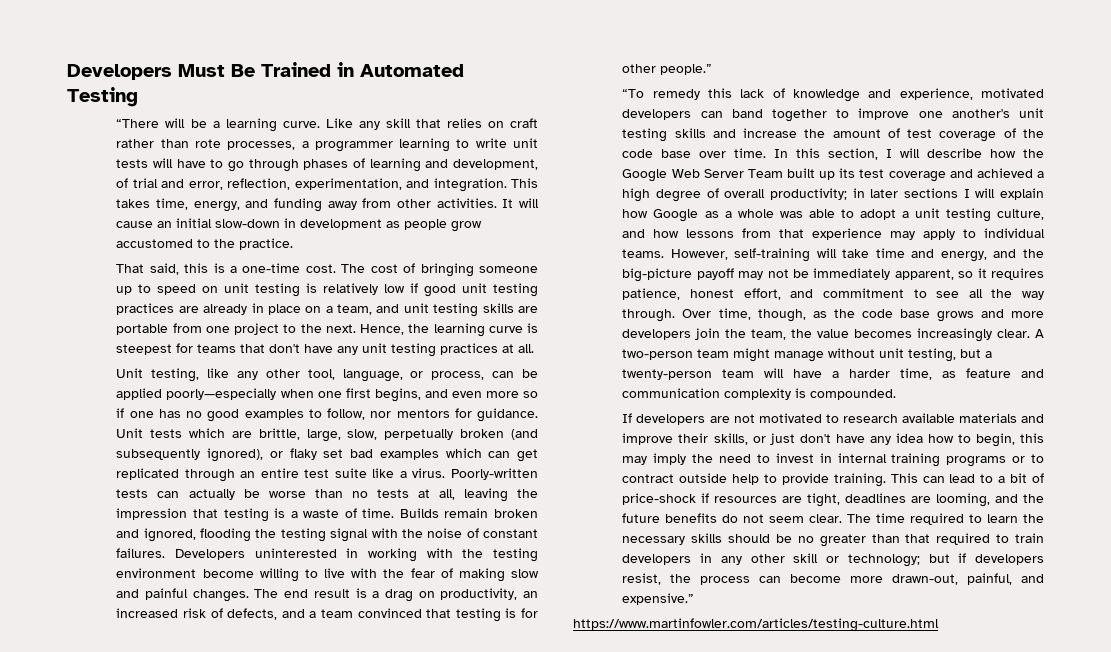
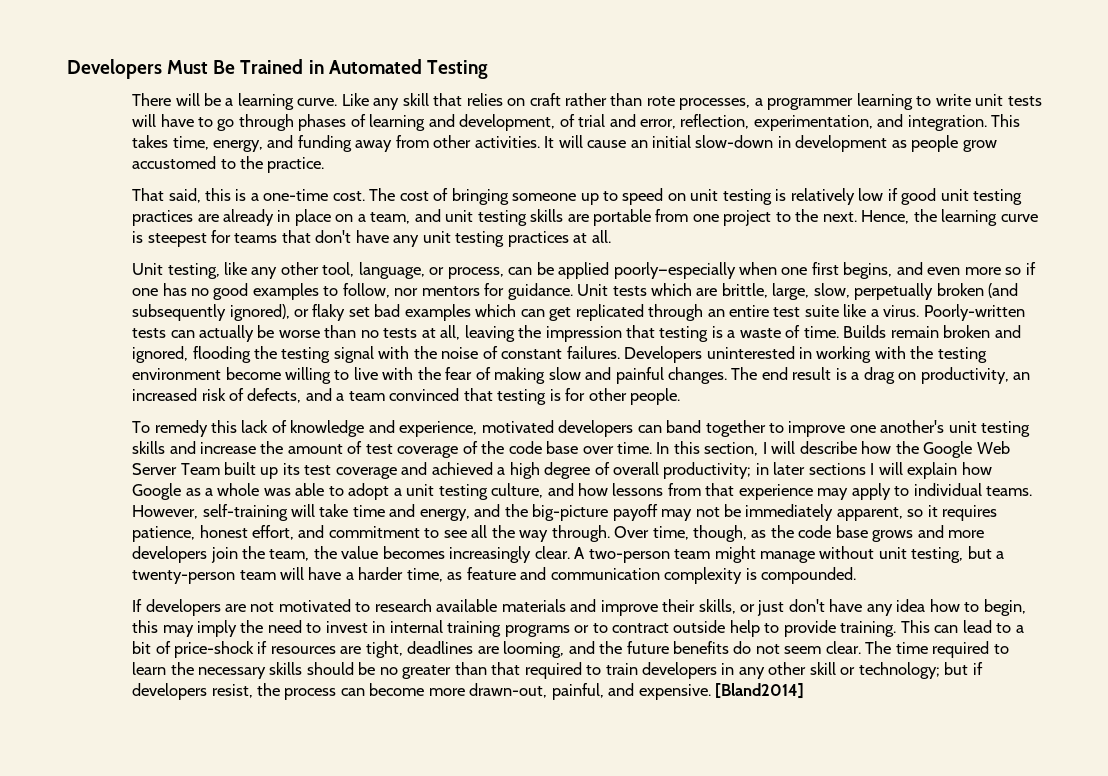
- “There will be a learning curve.
+ There will be a learning curve.
- The end result is a drag on productivity, an increased risk of defects, and a team convinced that testing is for other people.”
- “To remedy this lack of knowledge and experience, motivated developers can band together to improve one another's unit testing skills and increase the amount of test coverage of the code base over time.
+ The end result is a drag on productivity, an increased risk of defects, and a team convinced that testing is for other people.
+ To remedy this lack of knowledge and experience, motivated developers can band together to improve one another's unit testing skills and increase the amount of test coverage of the code base over time.
- The time required to learn the necessary skills should be no greater than that required to train developers in any other skill or technology; but if developers resist, the process can become more drawn-out, painful, and expensive.”
- https://www.martinfowler.com/articles/testing-culture.html
+ The time required to learn the necessary skills should be no greater than that required to train developers in any other skill or technology; but if developers resist, the process can become more drawn-out, painful, and expensive. [Bland2014]

